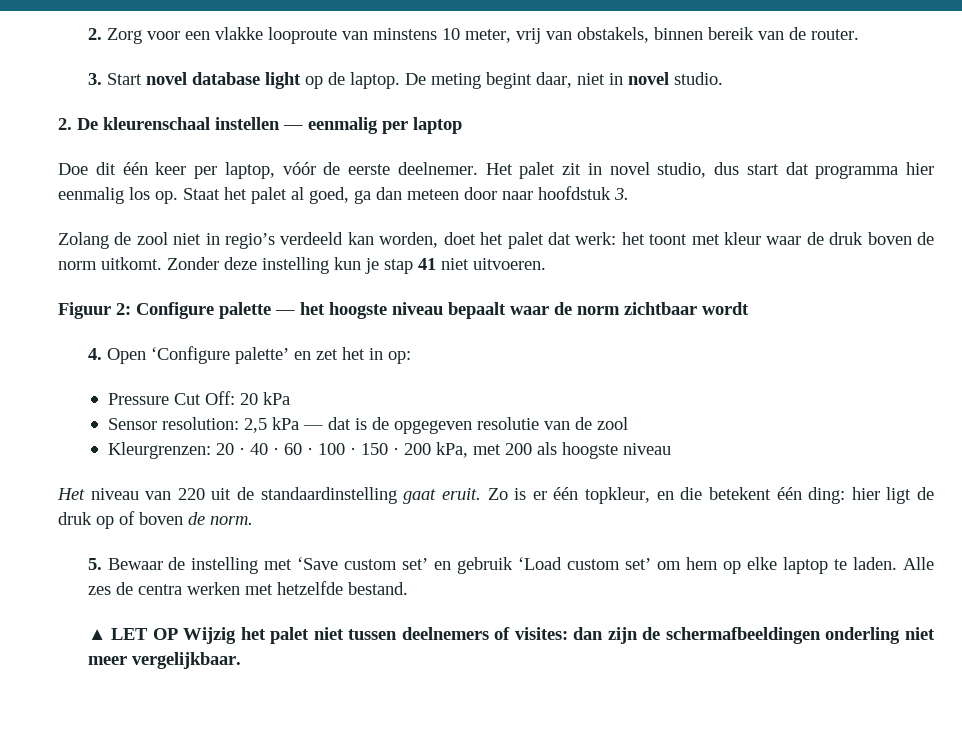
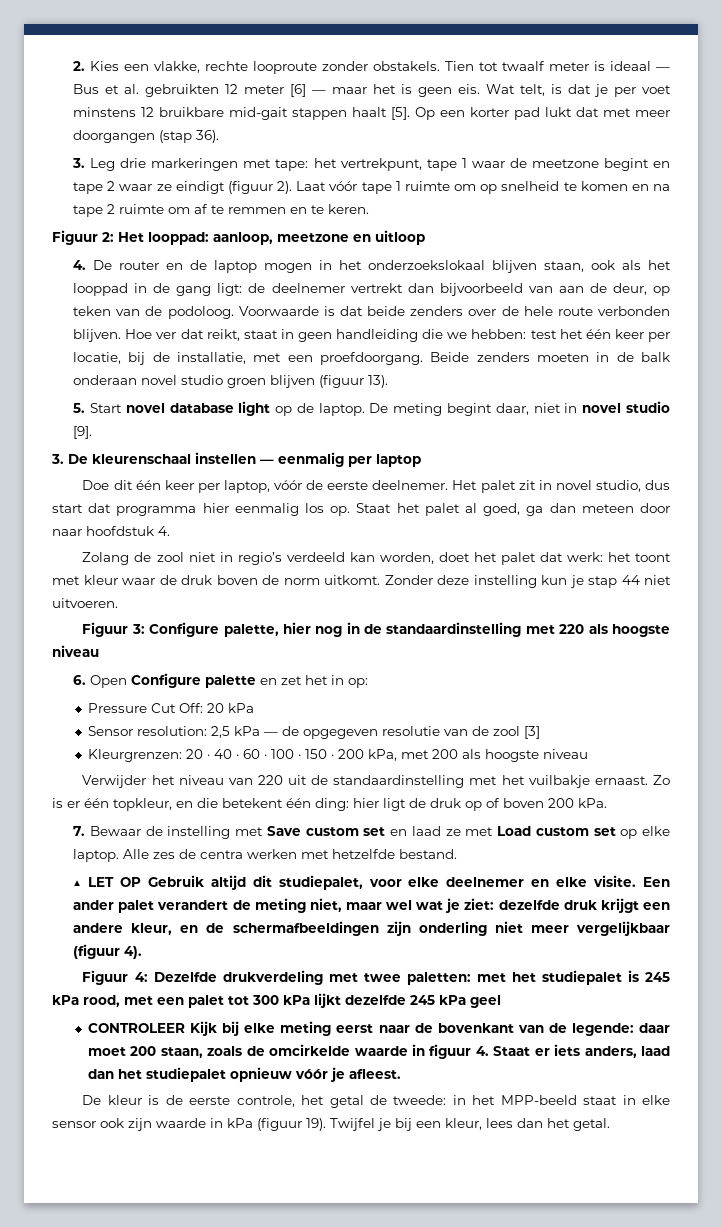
- 2. Zorg voor een vlakke looproute van minstens 10 meter, vrij van obstakels, binnen bereik van de router.
- 3. Start novel database light op de laptop.
+ 2. Kies een vlakke, rechte looproute zonder obstakels. Tien tot twaalf meter is ideaal — Bus et al. gebruikten 12 meter [6] — maar het is geen eis. Wat telt, is dat je per voet minstens 12 bruikbare mid-gait stappen haalt [5]. Op een korter pad lukt dat met meer doorgangen (stap 36).
+ 3. Leg drie markeringen met tape: het vertrekpunt, tape 1 waar de meetzone begint en tape 2 waar ze eindigt (figuur 2). Laat vóór tape 1 ruimte om op snelheid te komen en na tape 2 ruimte om af te remmen en te keren.
+ Figuur 2: Het looppad: aanloop, meetzone en uitloop
+ 4. De router en de laptop mogen in het onderzoekslokaal blijven staan, ook als het looppad in de gang ligt: de deelnemer vertrekt dan bijvoorbeeld van aan de deur, op teken van de podoloog. Voorwaarde is dat beide zenders over de hele route verbonden blijven. Hoe ver dat reikt, staat in geen handleiding die we hebben: test het één keer per locatie, bij de installatie, met een proefdoorgang. Beide zenders moeten in de balk onderaan novel studio groen blijven (figuur 13).
+ 5. Start novel database light op de laptop.
- De meting begint daar, niet in novel studio.
- 2. De kleurenschaal instellen — eenmalig per laptop
+ De meting begint daar, niet in novel studio [9].
+ 3. De kleurenschaal instellen — eenmalig per laptop
- Het palet zit in novel studio, dus start dat programma hier eenmalig los op. Staat het palet al goed, ga dan meteen door naar hoofdstuk 3.
+ Het palet zit in novel studio, dus start dat programma hier eenmalig los op. Staat het palet al goed, ga dan meteen door naar hoofdstuk 4.
- Zonder deze instelling kun je stap 41 niet uitvoeren.
+ Zonder deze instelling kun je stap 44 niet uitvoeren.
- Figuur 2: Configure palette — het hoogste niveau bepaalt waar de norm zichtbaar wordt
- 4. Open ‘Configure palette’ en zet het in op:
+ Figuur 3: Configure palette, hier nog in de standaardinstelling met 220 als hoogste niveau
+ 6. Open Configure palette en zet het in op:
- Sensor resolution: 2,5 kPa — dat is de opgegeven resolutie van de zool
+ Sensor resolution: 2,5 kPa — de opgegeven resolutie van de zool [3]
- Het niveau van 220 uit de standaardinstelling gaat eruit.
+ Verwijder het niveau van 220 uit de standaardinstelling met het vuilbakje ernaast.
- Zo is er één topkleur, en die betekent één ding: hier ligt de druk op of boven de norm.
- 5. Bewaar de instelling met ‘Save custom set’ en gebruik ‘Load custom set’ om hem op elke laptop te laden.
+ Zo is er één topkleur, en die betekent één ding: hier ligt de druk op of boven 200 kPa.
+ 7. Bewaar de instelling met Save custom set en laad ze met Load custom set op elke laptop.
- ▲ LET OP Wijzig het palet niet tussen deelnemers of visites: dan zijn de schermafbeeldingen onderling niet meer vergelijkbaar.
+ ▲ LET OP Gebruik altijd dit studiepalet, voor elke deelnemer en elke visite. Een ander palet verandert de meting niet, maar wel wat je ziet: dezelfde druk krijgt een andere kleur, en de schermafbeeldingen zijn onderling niet meer vergelijkbaar (figuur 4).
+ Figuur 4: Dezelfde drukverdeling met twee paletten: met het studiepalet is 245 kPa rood, met een palet tot 300 kPa lijkt dezelfde 245 kPa geel
+ CONTROLEER Kijk bij elke meting eerst naar de bovenkant van de legende: daar moet 200 staan, zoals de omcirkelde waarde in figuur 4. Staat er iets anders, laad dan het studiepalet opnieuw vóór je afleest.
+ De kleur is de eerste controle, het getal de tweede: in het MPP-beeld staat in elke sensor ook zijn waarde in kPa (figuur 19). Twijfel je bij een kleur, lees dan het getal.

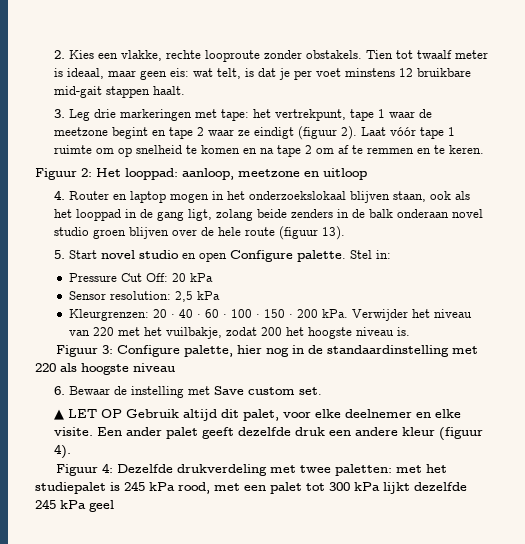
- Tien tot twaalf meter is ideaal — Bus et al. gebruikten 12 meter [6] — maar het is geen eis. Wat telt, is dat je per voet minstens 12 bruikbare mid-gait stappen haalt [5]. Op een korter pad lukt dat met meer doorgangen (stap 36).
+ Tien tot twaalf meter is ideaal, maar geen eis: wat telt, is dat je per voet minstens 12 bruikbare mid-gait stappen haalt.
- Laat vóór tape 1 ruimte om op snelheid te komen en na tape 2 ruimte om af te remmen en te keren.
+ Laat vóór tape 1 ruimte om op snelheid te komen en na tape 2 om af te remmen en te keren.
- 4. De router en de laptop mogen in het onderzoekslokaal blijven staan, ook als het looppad in de gang ligt: de deelnemer vertrekt dan bijvoorbeeld van aan de deur, op teken van de podoloog. Voorwaarde is dat beide zenders over de hele route verbonden blijven. Hoe ver dat reikt, staat in geen handleiding die we hebben: test het één keer per locatie, bij de installatie, met een proefdoorgang. Beide zenders moeten in de balk onderaan novel studio groen blijven (figuur 13).
+ 4. Router en laptop mogen in het onderzoekslokaal blijven staan, ook als het looppad in de gang ligt, zolang beide zenders in de balk onderaan novel studio groen blijven over de hele route (figuur 13).
- 5. Start novel database light op de laptop. De meting begint daar, niet in novel studio [9].
- 3. De kleurenschaal instellen — eenmalig per laptop
- Doe dit één keer per laptop, vóór de eerste deelnemer. Het palet zit in novel studio, dus start dat programma hier eenmalig los op. Staat het palet al goed, ga dan meteen door naar hoofdstuk 4.
- Zolang de zool niet in regio’s verdeeld kan worden, doet het palet dat werk: het toont met kleur waar de druk boven de norm uitkomt. Zonder deze instelling kun je stap 44 niet uitvoeren.
+ 5. Start novel studio en open Configure palette. Stel in:
+ Pressure Cut Off: 20 kPa
+ Sensor resolution: 2,5 kPa
+ Kleurgrenzen: 20 · 40 · 60 · 100 · 150 · 200 kPa. Verwijder het niveau van 220 met het vuilbakje, zodat 200 het hoogste niveau is.
- 6. Open Configure palette en zet het in op:
- Pressure Cut Off: 20 kPa
- Sensor resolution: 2,5 kPa — de opgegeven resolutie van de zool [3]
- Kleurgrenzen: 20 · 40 · 60 · 100 · 150 · 200 kPa, met 200 als hoogste niveau
- Verwijder het niveau van 220 uit de standaardinstelling met het vuilbakje ernaast. Zo is er één topkleur, en die betekent één ding: hier ligt de druk op of boven 200 kPa.
- 7. Bewaar de instelling met Save custom set en laad ze met Load custom set op elke laptop. Alle zes de centra werken met hetzelfde bestand.
+ 6. Bewaar de instelling met Save custom set.
- ▲ LET OP Gebruik altijd dit studiepalet, voor elke deelnemer en elke visite.
+ ▲ LET OP Gebruik altijd dit palet, voor elke deelnemer en elke visite.
- Een ander palet verandert de meting niet, maar wel wat je ziet: dezelfde druk krijgt een andere kleur, en de schermafbeeldingen zijn onderling niet meer vergelijkbaar (figuur 4).
+ Een ander palet geeft dezelfde druk een andere kleur (figuur 4).
- CONTROLEER Kijk bij elke meting eerst naar de bovenkant van de legende: daar moet 200 staan, zoals de omcirkelde waarde in figuur 4. Staat er iets anders, laad dan het studiepalet opnieuw vóór je afleest.
- De kleur is de eerste controle, het getal de tweede: in het MPP-beeld staat in elke sensor ook zijn waarde in kPa (figuur 19). Twijfel je bij een kleur, lees dan het getal.

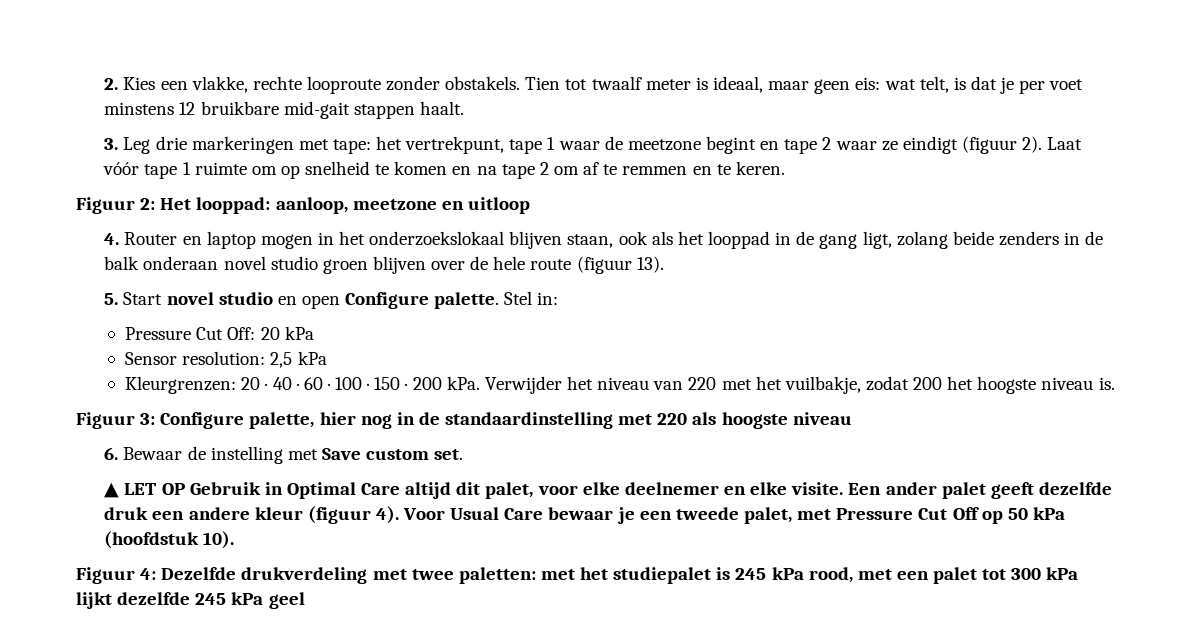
- ▲ LET OP Gebruik altijd dit palet, voor elke deelnemer en elke visite.
+ ▲ LET OP Gebruik in Optimal Care altijd dit palet, voor elke deelnemer en elke visite.
+ Voor Usual Care bewaar je een tweede palet, met Pressure Cut Off op 50 kPa (hoofdstuk 10).

